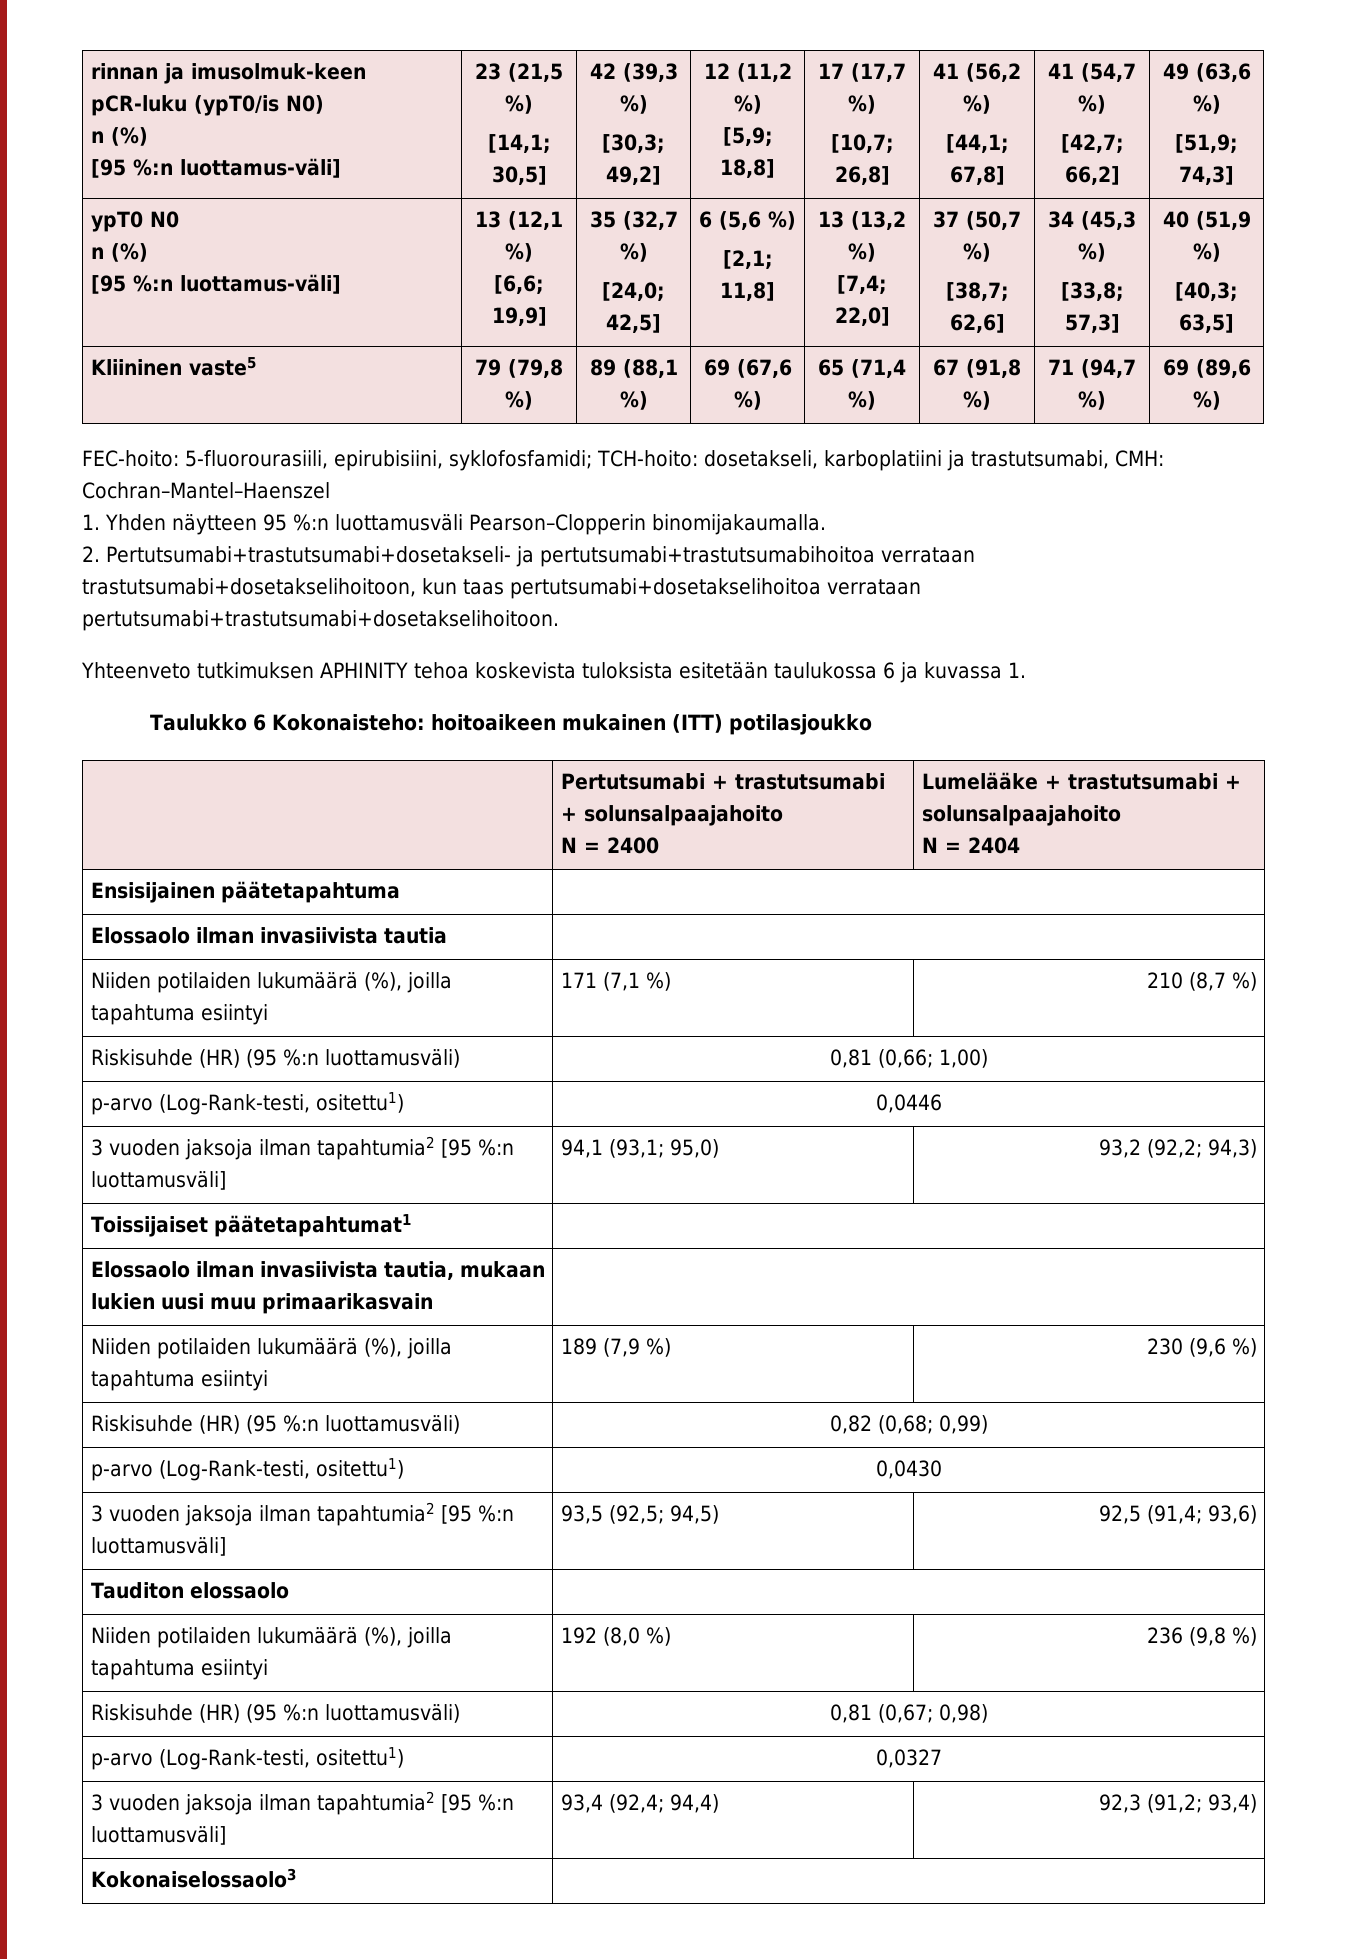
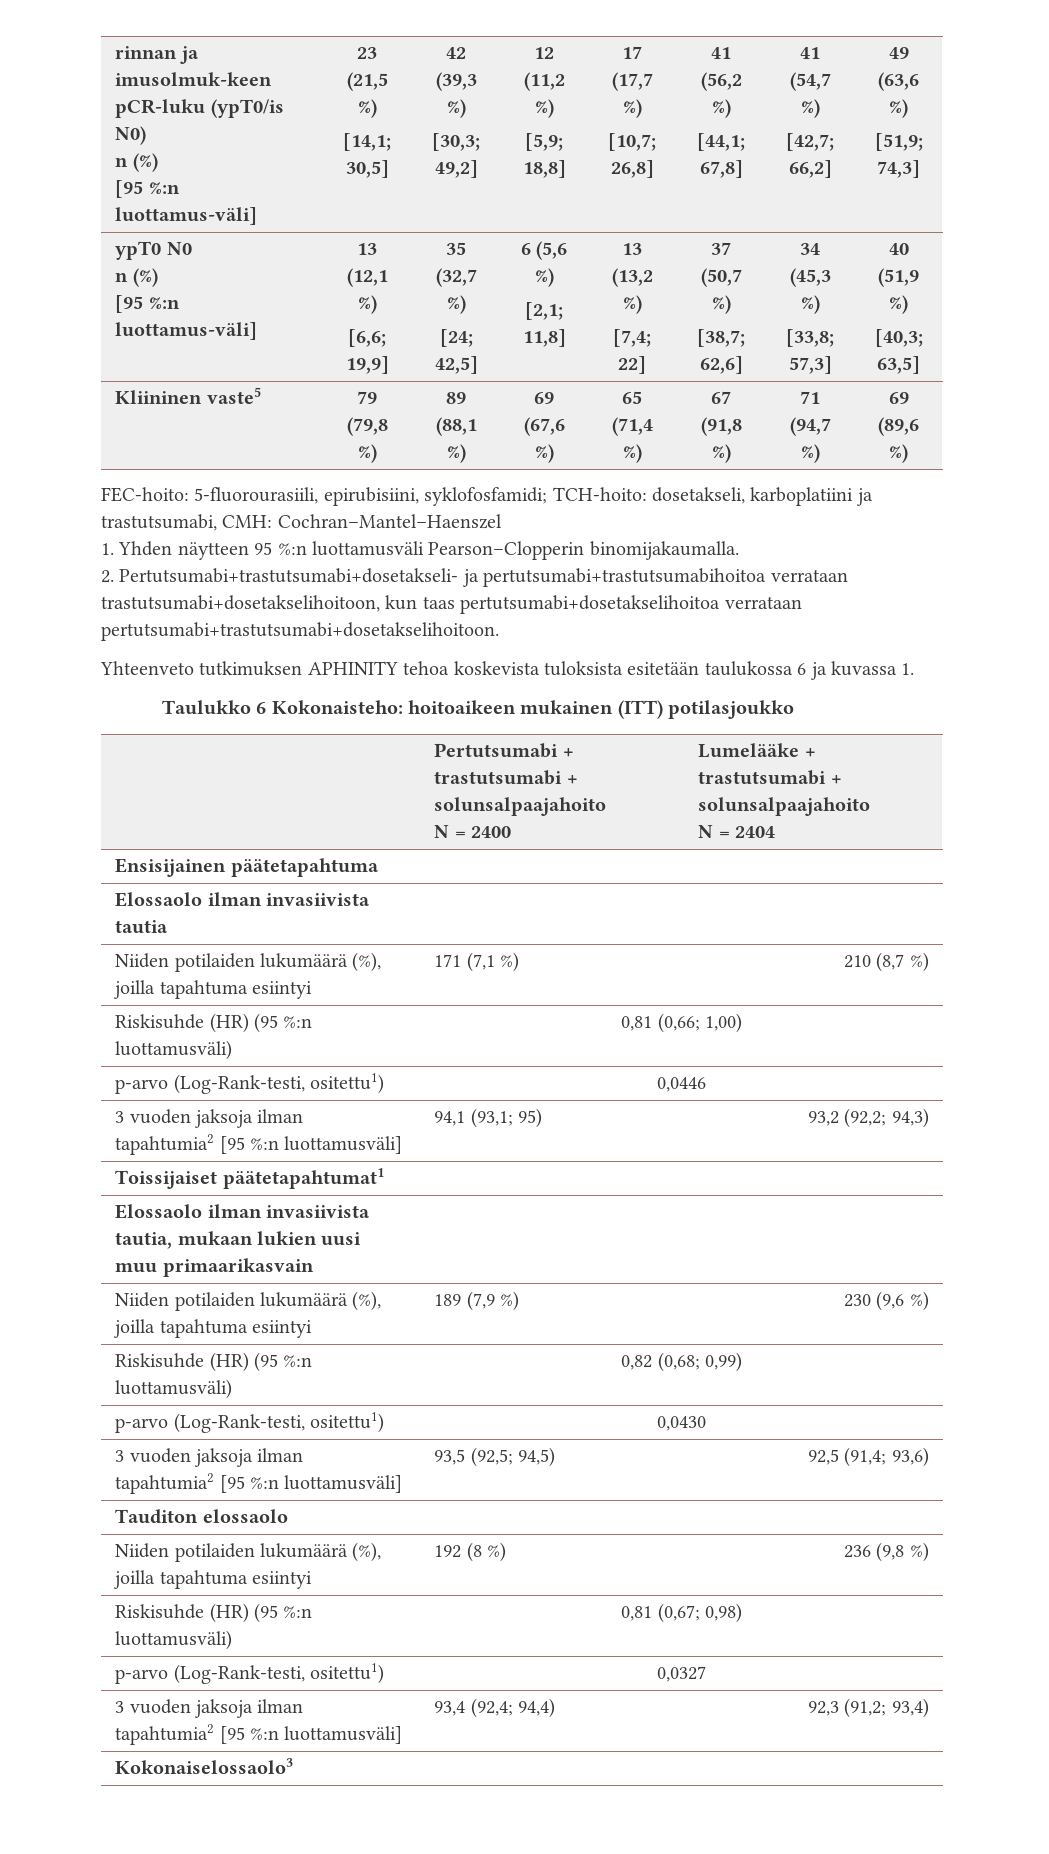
- [24,0; 42,5]
+ [24; 42,5]
- [7,4; 22,0]
+ [7,4; 22]
- 3 vuoden jaksoja ilman tapahtumia2 [95 %:n luottamusväli] | 94,1 (93,1; 95,0) | 93,2 (92,2; 94,3)
+ 3 vuoden jaksoja ilman tapahtumia2 [95 %:n luottamusväli] | 94,1 (93,1; 95) | 93,2 (92,2; 94,3)
- Niiden potilaiden lukumäärä (%), joilla tapahtuma esiintyi | 192 (8,0 %) | 236 (9,8 %)
+ Niiden potilaiden lukumäärä (%), joilla tapahtuma esiintyi | 192 (8 %) | 236 (9,8 %)

